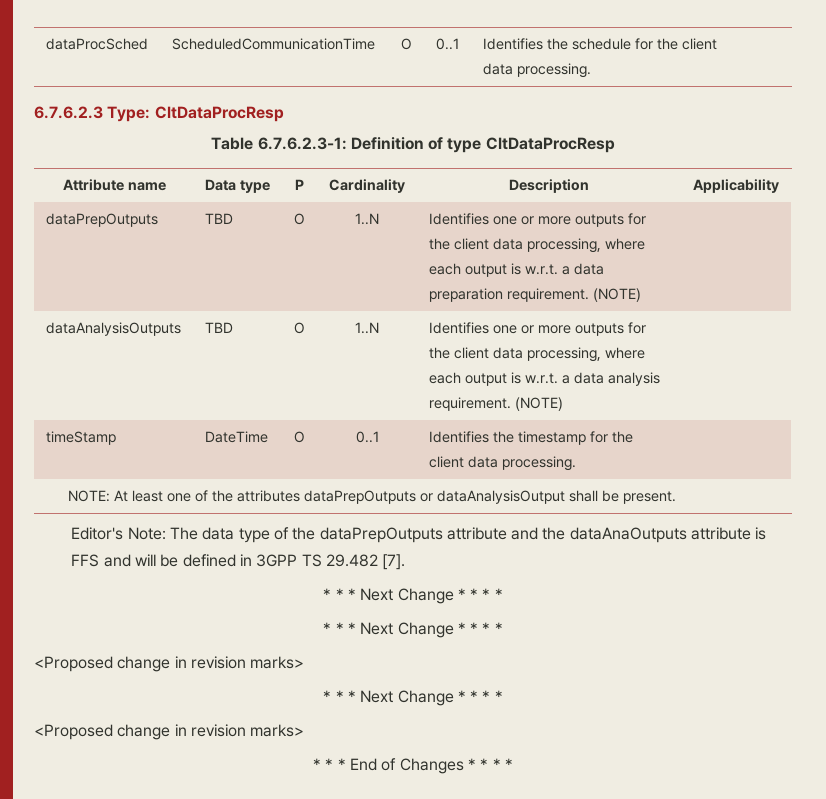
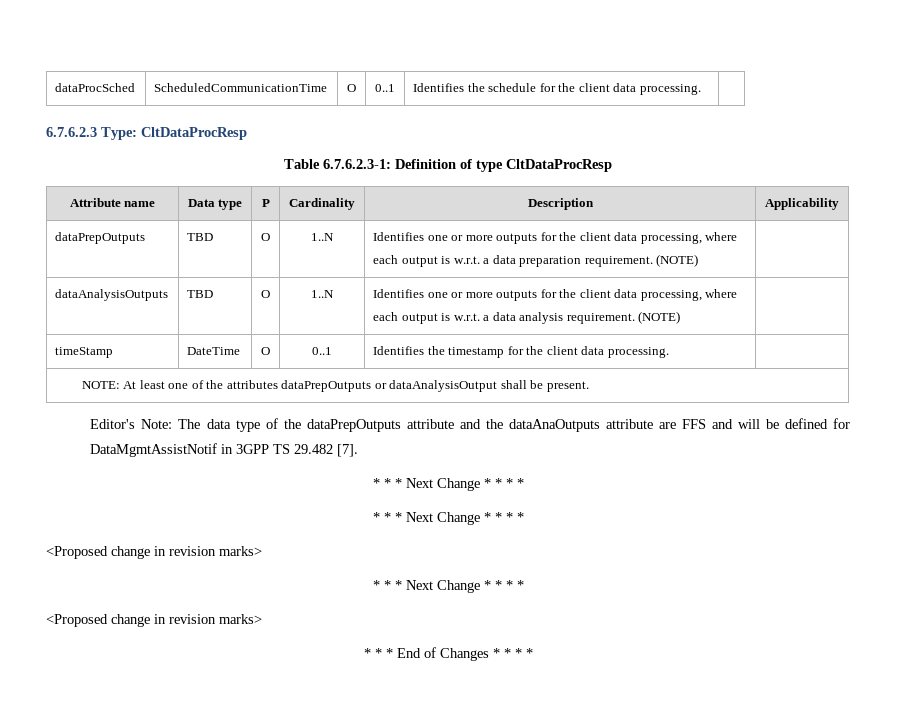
- Editor's Note: The data type of the dataPrepOutputs attribute and the dataAnaOutputs attribute is FFS and will be defined in 3GPP TS 29.482 [7].
+ Editor's Note: The data type of the dataPrepOutputs attribute and the dataAnaOutputs attribute are FFS and will be defined for DataMgmtAssistNotif in 3GPP TS 29.482 [7].

